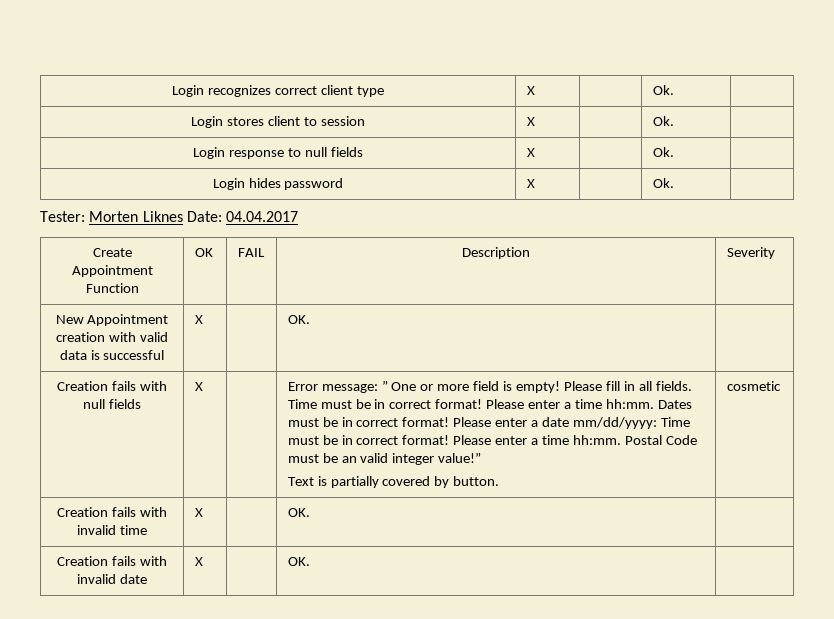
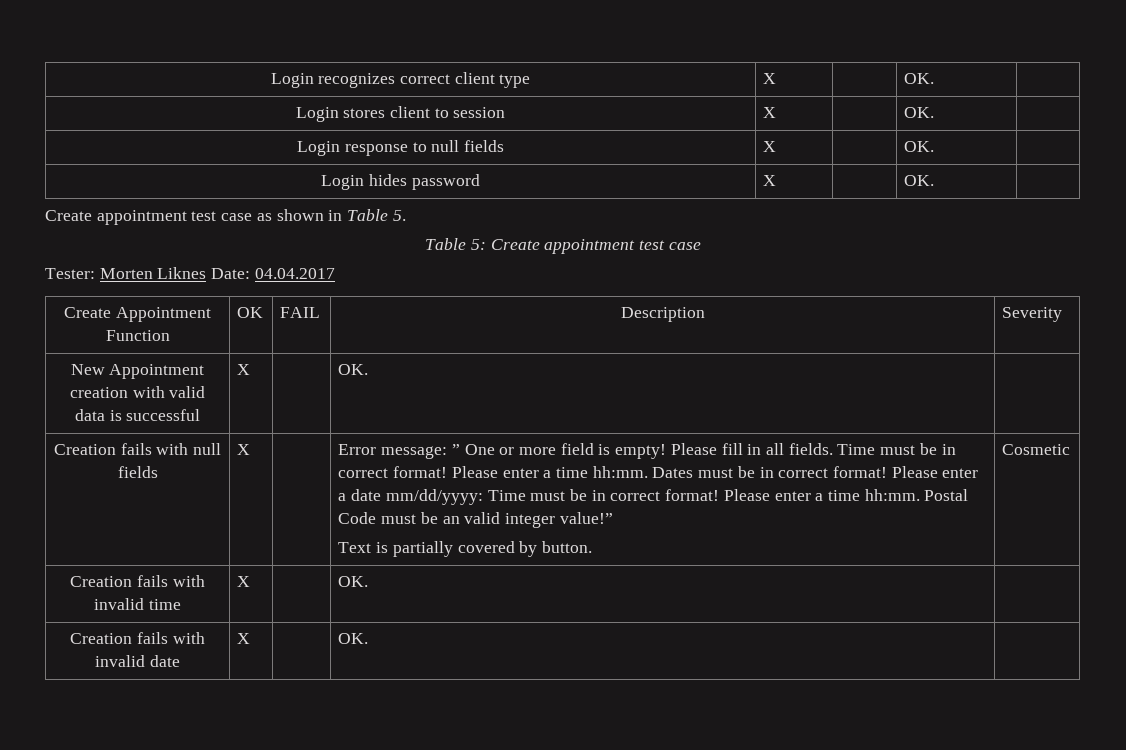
- Login recognizes correct client type | X | | Ok. |
+ Login recognizes correct client type | X | | OK. |
- Login stores client to session | X | | Ok. |
+ Login stores client to session | X | | OK. |
- Login response to null fields | X | | Ok. |
+ Login response to null fields | X | | OK. |
- Login hides password | X | | Ok. |
+ Login hides password | X | | OK. |
+ Create appointment test case as shown in Table 5.
+ Table 5: Create appointment test case
- cosmetic
+ Cosmetic

